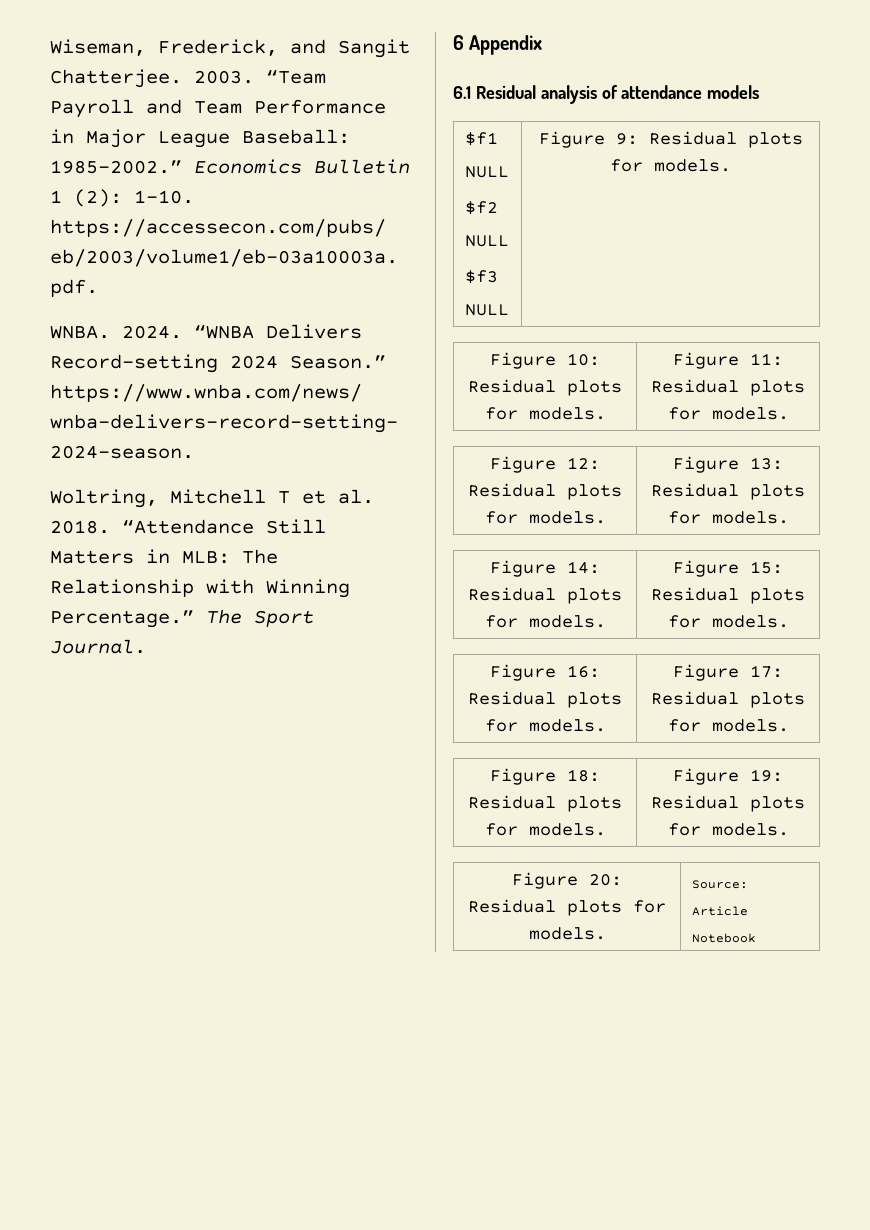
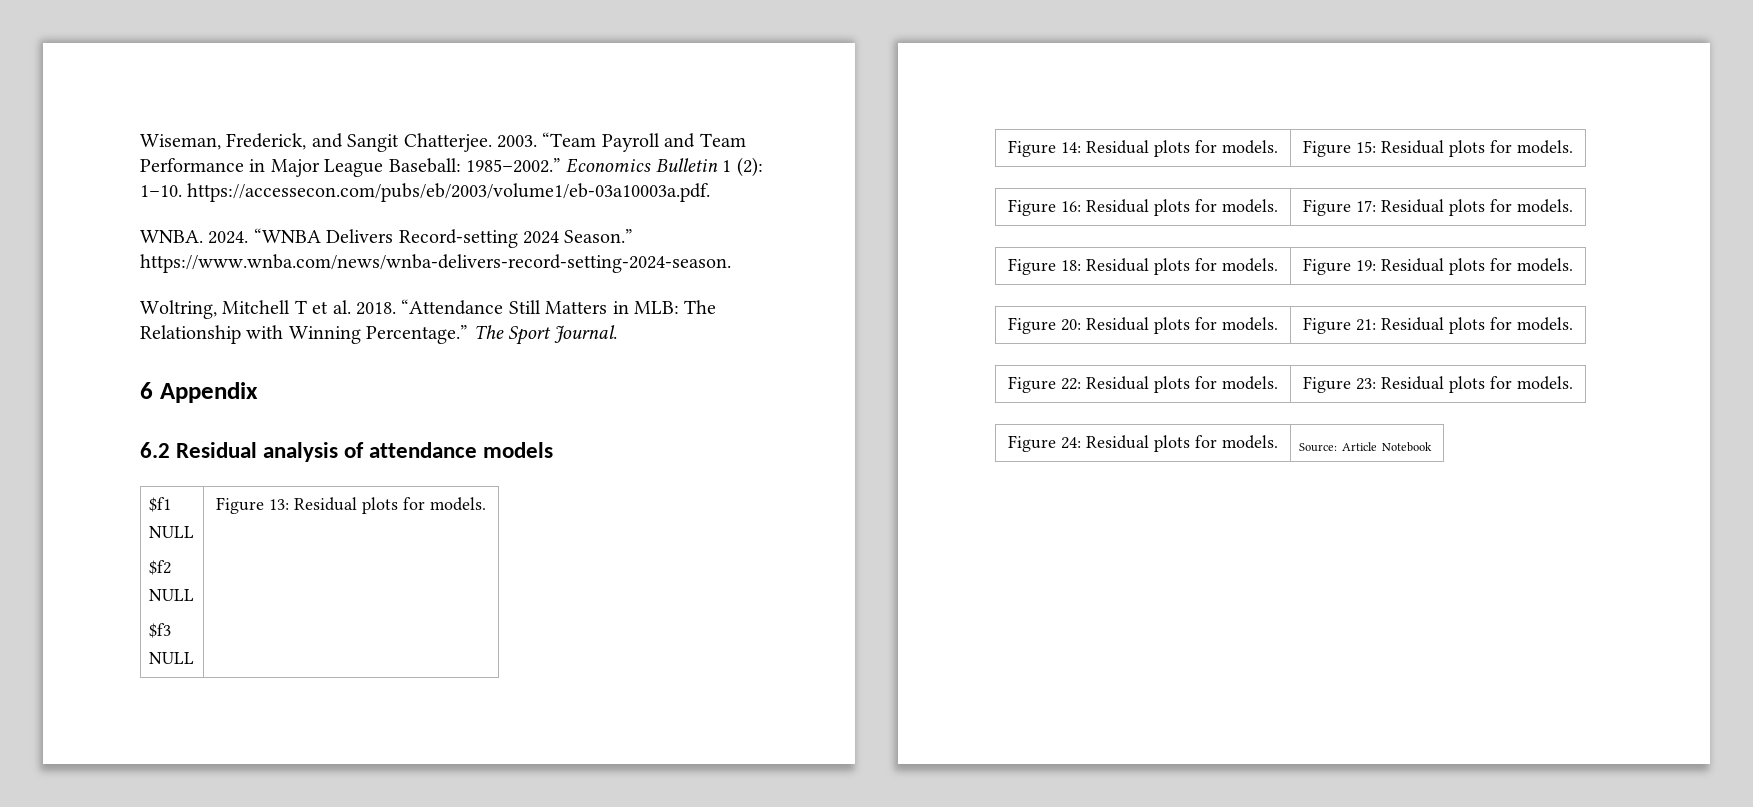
- 6.1 Residual analysis of attendance models
+ 6.2 Residual analysis of attendance models
  $f1
  NULL
  $f2
  NULL
  $f3
- NULL | Figure 9: Residual plots for models.
- Figure 10: Residual plots for models. | Figure 11: Residual plots for models.
- Figure 12: Residual plots for models. | Figure 13: Residual plots for models.
+ NULL | Figure 13: Residual plots for models.
- Figure 20: Residual plots for models. | Source: Article Notebook
+ Figure 20: Residual plots for models. | Figure 21: Residual plots for models.
+ Figure 22: Residual plots for models. | Figure 23: Residual plots for models.
+ Figure 24: Residual plots for models. | Source: Article Notebook

